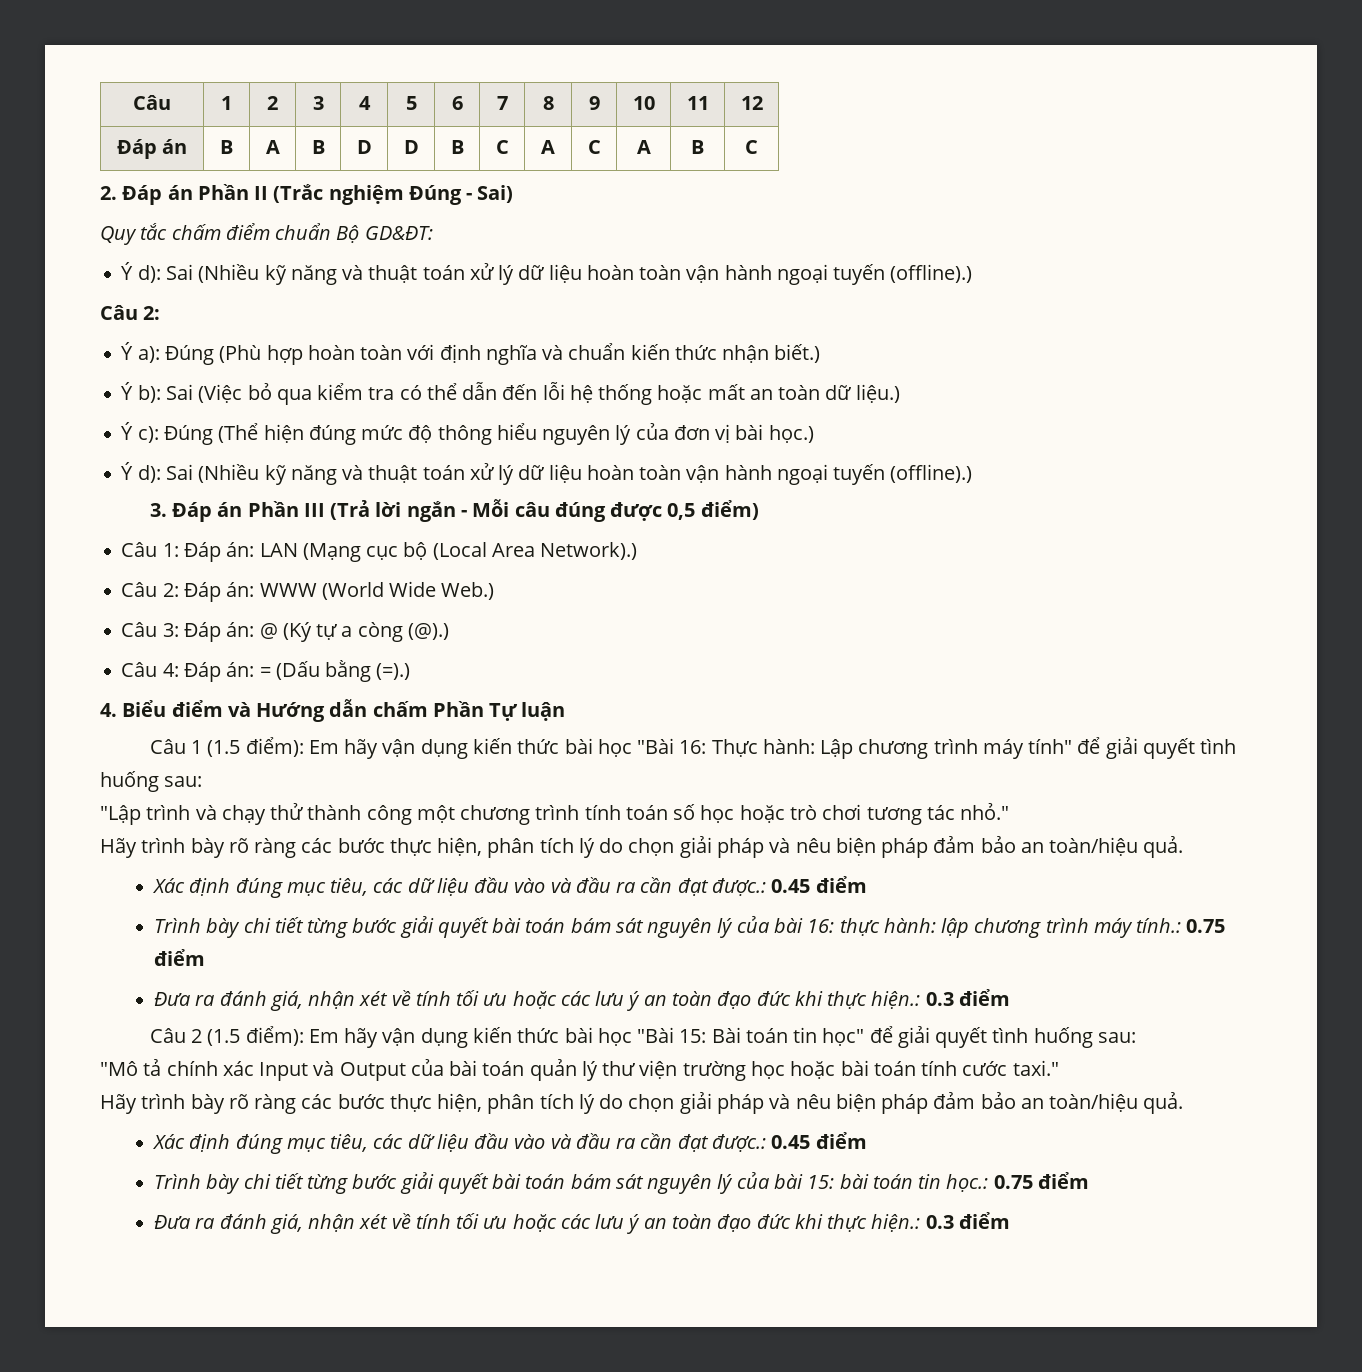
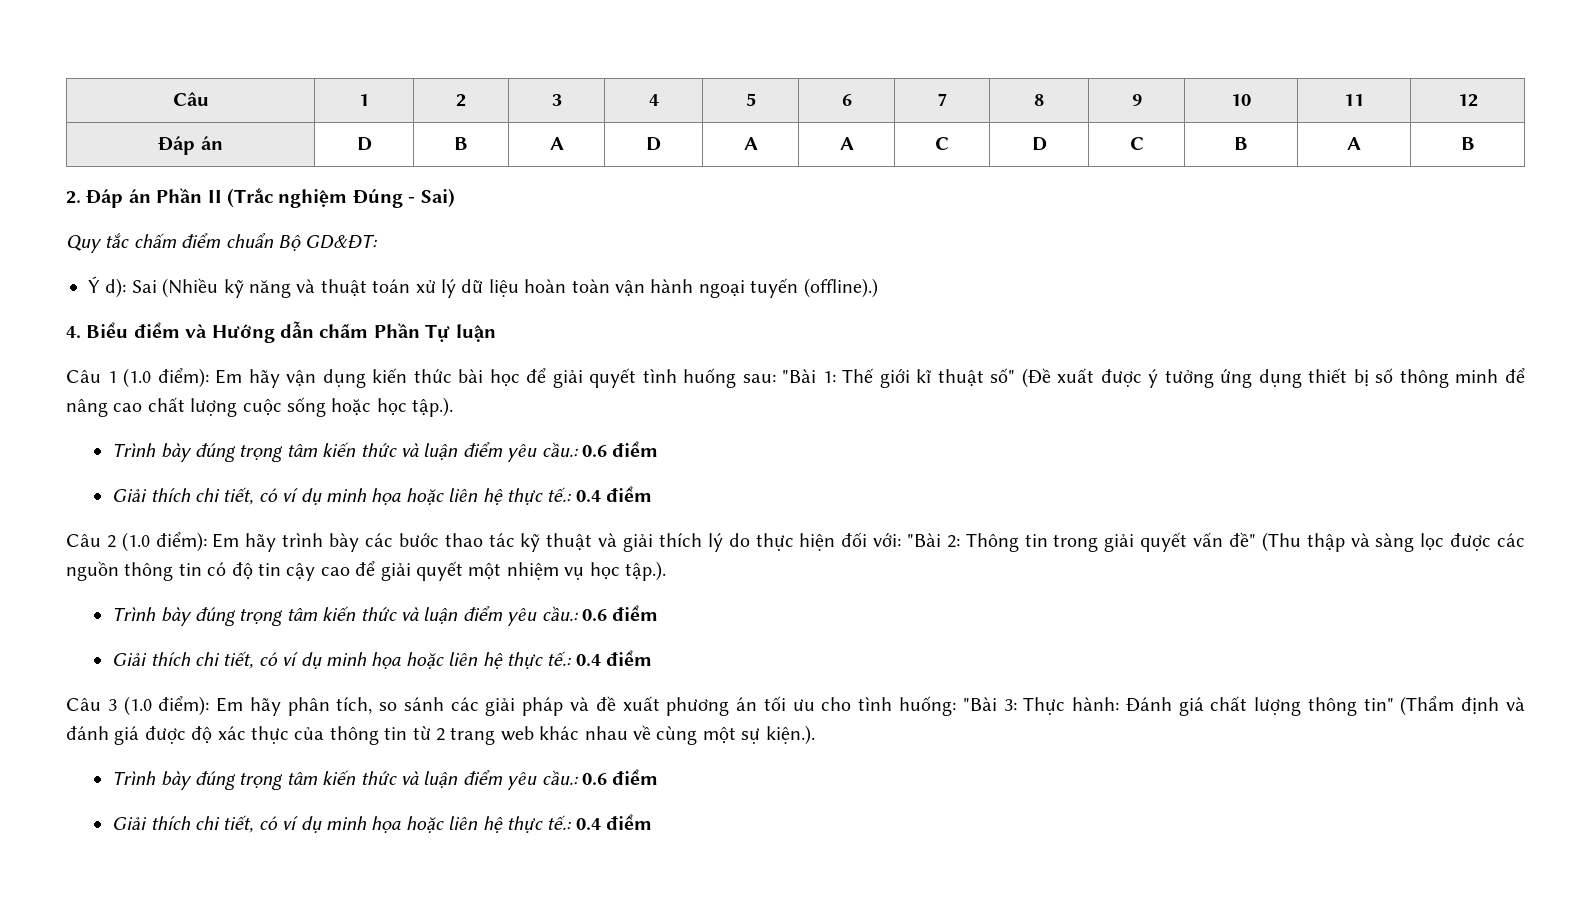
- Đáp án | B | A | B | D | D | B | C | A | C | A | B | C
+ Đáp án | D | B | A | D | A | A | C | D | C | B | A | B
  Quy tắc chấm điểm chuẩn Bộ GD&ĐT:
  Ý d): Sai (Nhiều kỹ năng và thuật toán xử lý dữ liệu hoàn toàn vận hành ngoại tuyến (offline).)
- Câu 2:
- Ý a): Đúng (Phù hợp hoàn toàn với định nghĩa và chuẩn kiến thức nhận biết.)
- Ý b): Sai (Việc bỏ qua kiểm tra có thể dẫn đến lỗi hệ thống hoặc mất an toàn dữ liệu.)
- Ý c): Đúng (Thể hiện đúng mức độ thông hiểu nguyên lý của đơn vị bài học.)
- Ý d): Sai (Nhiều kỹ năng và thuật toán xử lý dữ liệu hoàn toàn vận hành ngoại tuyến (offline).)
- 3. Đáp án Phần III (Trả lời ngắn - Mỗi câu đúng được 0,5 điểm)
- Câu 1: Đáp án: LAN (Mạng cục bộ (Local Area Network).)
- Câu 2: Đáp án: WWW (World Wide Web.)
- Câu 3: Đáp án: @ (Ký tự a còng (@).)
- Câu 4: Đáp án: = (Dấu bằng (=).)
- Câu 1 (1.5 điểm): Em hãy vận dụng kiến thức bài học "Bài 16: Thực hành: Lập chương trình máy tính" để giải quyết tình huống sau:
- "Lập trình và chạy thử thành công một chương trình tính toán số học hoặc trò chơi tương tác nhỏ."
- Hãy trình bày rõ ràng các bước thực hiện, phân tích lý do chọn giải pháp và nêu biện pháp đảm bảo an toàn/hiệu quả.
- Xác định đúng mục tiêu, các dữ liệu đầu vào và đầu ra cần đạt được.: 0.45 điểm
- Trình bày chi tiết từng bước giải quyết bài toán bám sát nguyên lý của bài 16: thực hành: lập chương trình máy tính.: 0.75 điểm
- Đưa ra đánh giá, nhận xét về tính tối ưu hoặc các lưu ý an toàn đạo đức khi thực hiện.: 0.3 điểm
+ Câu 1 (1.0 điểm): Em hãy vận dụng kiến thức bài học để giải quyết tình huống sau: "Bài 1: Thế giới kĩ thuật số" (Đề xuất được ý tưởng ứng dụng thiết bị số thông minh để nâng cao chất lượng cuộc sống hoặc học tập.).
+ Trình bày đúng trọng tâm kiến thức và luận điểm yêu cầu.: 0.6 điểm
+ Giải thích chi tiết, có ví dụ minh họa hoặc liên hệ thực tế.: 0.4 điểm
- Câu 2 (1.5 điểm): Em hãy vận dụng kiến thức bài học "Bài 15: Bài toán tin học" để giải quyết tình huống sau:
- "Mô tả chính xác Input và Output của bài toán quản lý thư viện trường học hoặc bài toán tính cước taxi."
- Hãy trình bày rõ ràng các bước thực hiện, phân tích lý do chọn giải pháp và nêu biện pháp đảm bảo an toàn/hiệu quả.
- Xác định đúng mục tiêu, các dữ liệu đầu vào và đầu ra cần đạt được.: 0.45 điểm
- Trình bày chi tiết từng bước giải quyết bài toán bám sát nguyên lý của bài 15: bài toán tin học.: 0.75 điểm
- Đưa ra đánh giá, nhận xét về tính tối ưu hoặc các lưu ý an toàn đạo đức khi thực hiện.: 0.3 điểm
+ Câu 2 (1.0 điểm): Em hãy trình bày các bước thao tác kỹ thuật và giải thích lý do thực hiện đối với: "Bài 2: Thông tin trong giải quyết vấn đề" (Thu thập và sàng lọc được các nguồn thông tin có độ tin cậy cao để giải quyết một nhiệm vụ học tập.).
+ Trình bày đúng trọng tâm kiến thức và luận điểm yêu cầu.: 0.6 điểm
+ Giải thích chi tiết, có ví dụ minh họa hoặc liên hệ thực tế.: 0.4 điểm
+ Câu 3 (1.0 điểm): Em hãy phân tích, so sánh các giải pháp và đề xuất phương án tối ưu cho tình huống: "Bài 3: Thực hành: Đánh giá chất lượng thông tin" (Thẩm định và đánh giá được độ xác thực của thông tin từ 2 trang web khác nhau về cùng một sự kiện.).
+ Trình bày đúng trọng tâm kiến thức và luận điểm yêu cầu.: 0.6 điểm
+ Giải thích chi tiết, có ví dụ minh họa hoặc liên hệ thực tế.: 0.4 điểm

